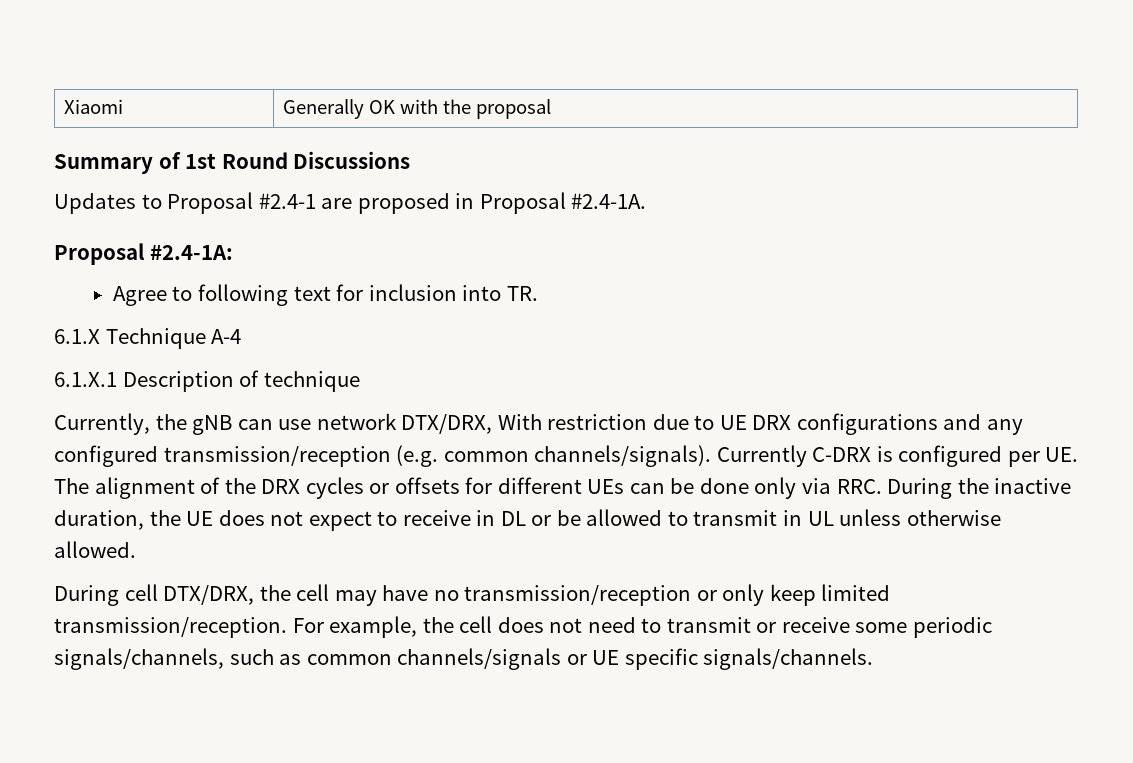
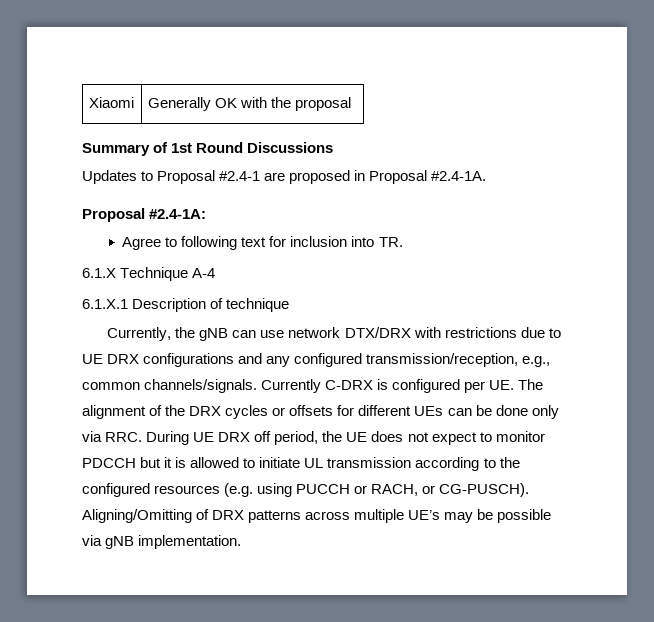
- Currently, the gNB can use network DTX/DRX, With restriction due to UE DRX configurations and any configured transmission/reception (e.g. common channels/signals).
+ Currently, the gNB can use network DTX/DRX with restrictions due to UE DRX configurations and any configured transmission/reception, e.g., common channels/signals.
- Currently C-DRX is configured per UE. The alignment of the DRX cycles or offsets for different UEs can be done only via RRC. During the inactive duration, the UE does not expect to receive in DL or be allowed to transmit in UL unless otherwise allowed.
- During cell DTX/DRX, the cell may have no transmission/reception or only keep limited transmission/reception. For example, the cell does not need to transmit or receive some periodic signals/channels, such as common channels/signals or UE specific signals/channels.
+ Currently C-DRX is configured per UE. The alignment of the DRX cycles or offsets for different UEs can be done only via RRC. During UE DRX off period, the UE does not expect to monitor PDCCH but it is allowed to initiate UL transmission according to the configured resources (e.g. using PUCCH or RACH, or CG-PUSCH). Aligning/Omitting of DRX patterns across multiple UE’s may be possible via gNB implementation.

